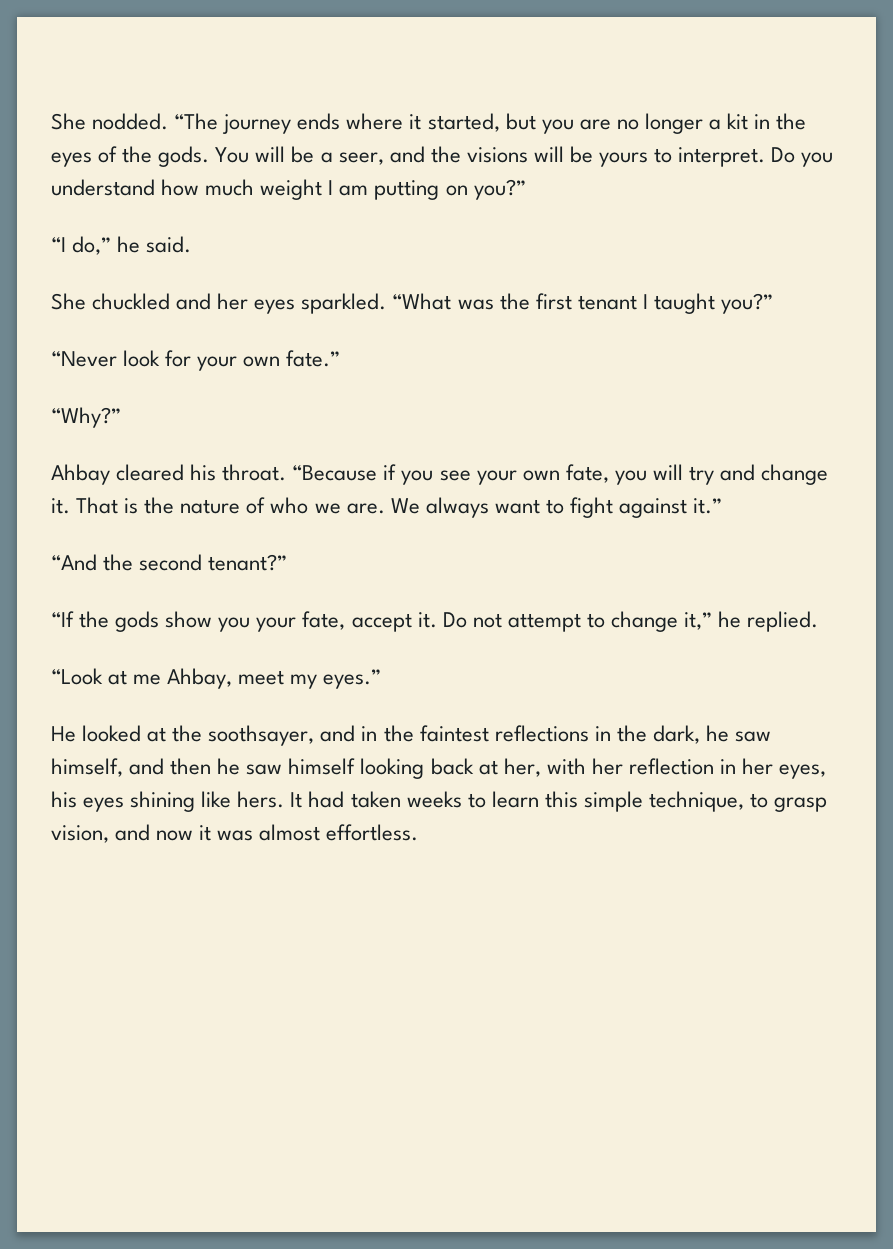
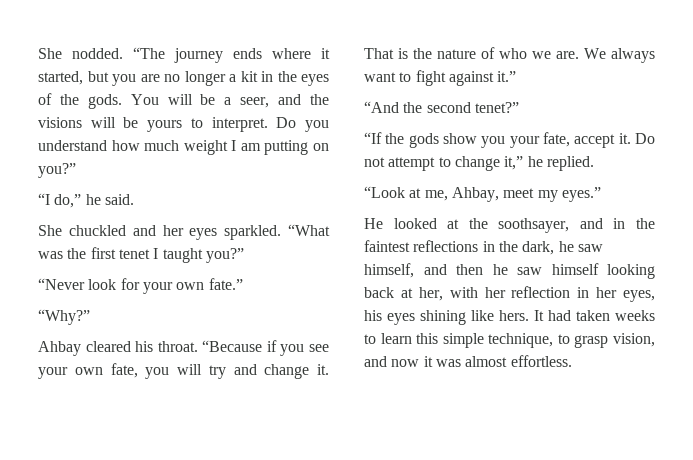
- “What was the first tenant I taught you?”
+ “What was the first tenet I taught you?”
- “And the second tenant?”
+ “And the second tenet?”
- “Look at me Ahbay, meet my eyes.”
+ “Look at me, Ahbay, meet my eyes.”

